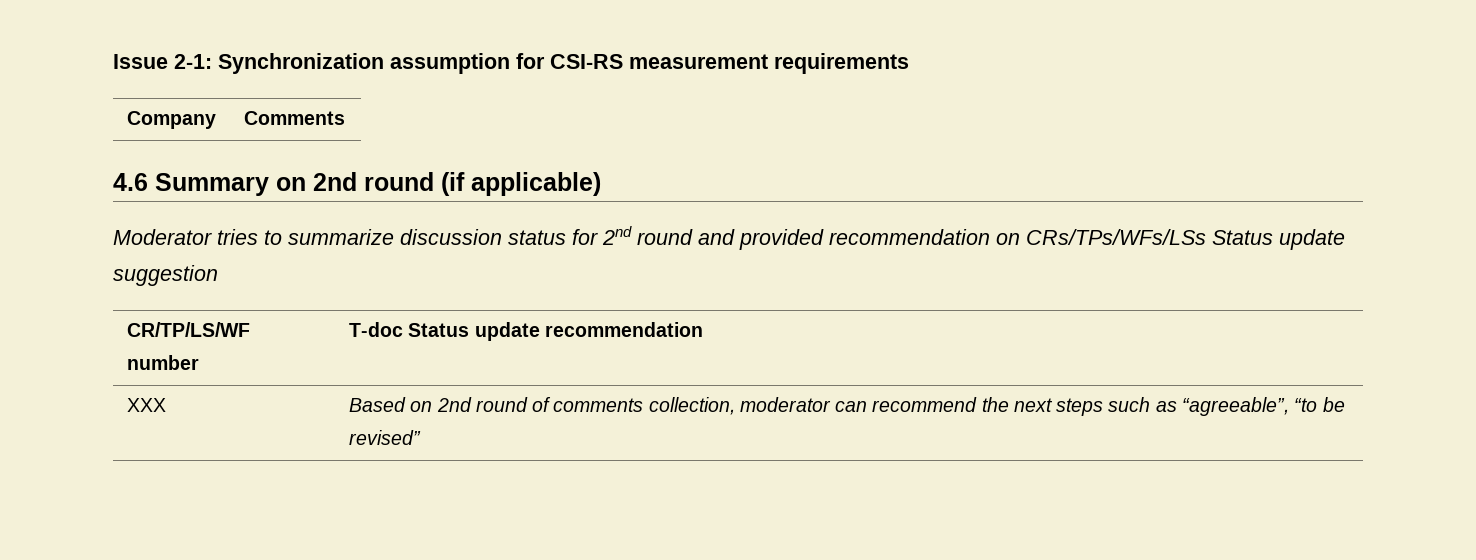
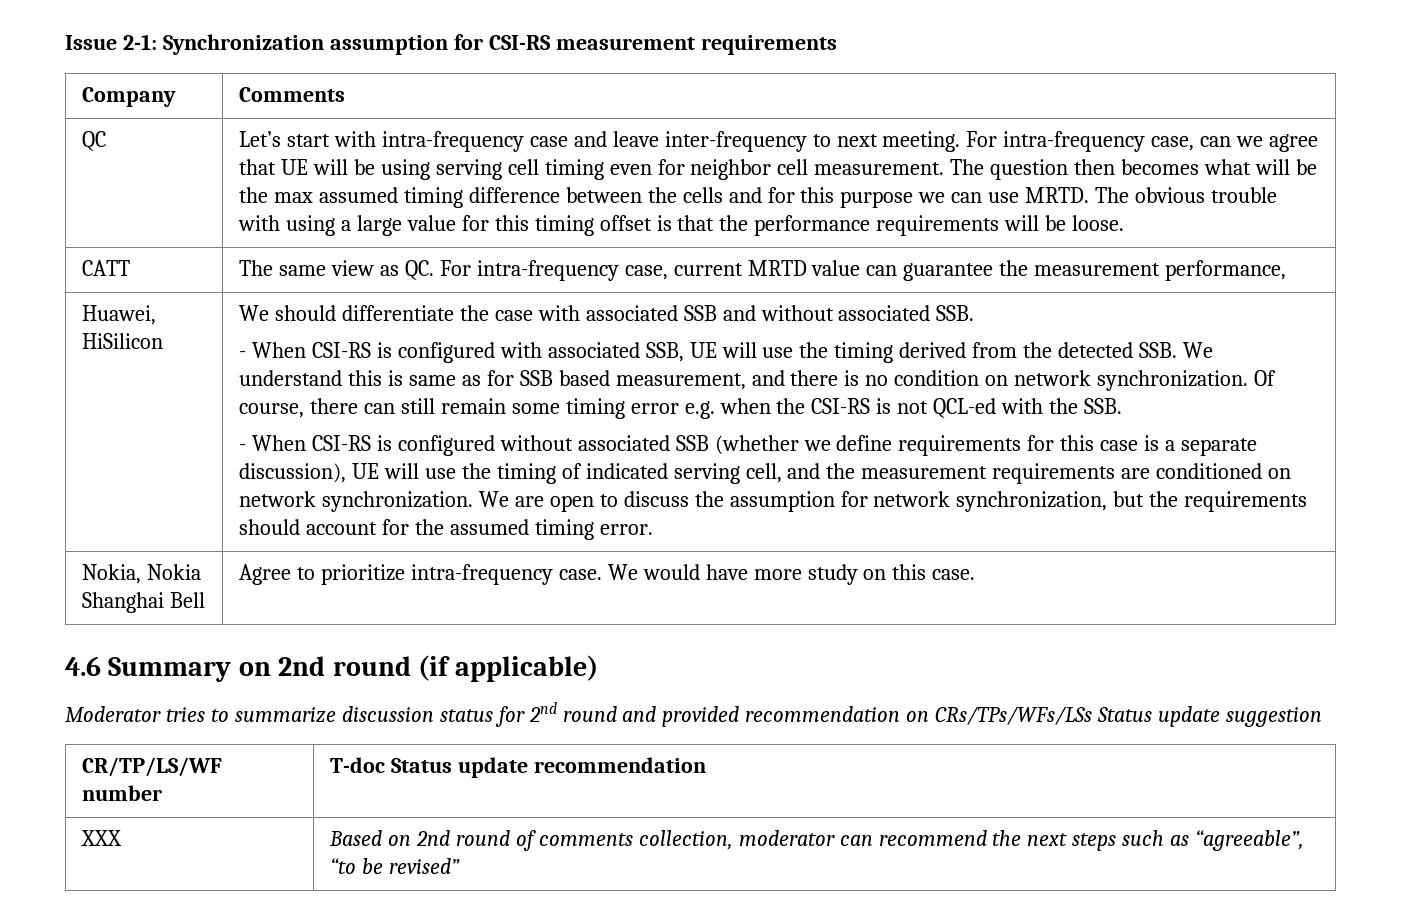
+ QC | Let’s start with intra-frequency case and leave inter-frequency to next meeting. For intra-frequency case, can we agree that UE will be using serving cell timing even for neighbor cell measurement. The question then becomes what will be the max assumed timing difference between the cells and for this purpose we can use MRTD. The obvious trouble with using a large value for this timing offset is that the performance requirements will be loose.
+ CATT | The same view as QC. For intra-frequency case, current MRTD value can guarantee the measurement performance,
+ Huawei, HiSilicon | We should differentiate the case with associated SSB and without associated SSB.
+ - When CSI-RS is configured with associated SSB, UE will use the timing derived from the detected SSB. We understand this is same as for SSB based measurement, and there is no condition on network synchronization. Of course, there can still remain some timing error e.g. when the CSI-RS is not QCL-ed with the SSB.
+ - When CSI-RS is configured without associated SSB (whether we define requirements for this case is a separate discussion), UE will use the timing of indicated serving cell, and the measurement requirements are conditioned on network synchronization. We are open to discuss the assumption for network synchronization, but the requirements should account for the assumed timing error.
+ Nokia, Nokia Shanghai Bell | Agree to prioritize intra-frequency case. We would have more study on this case.

